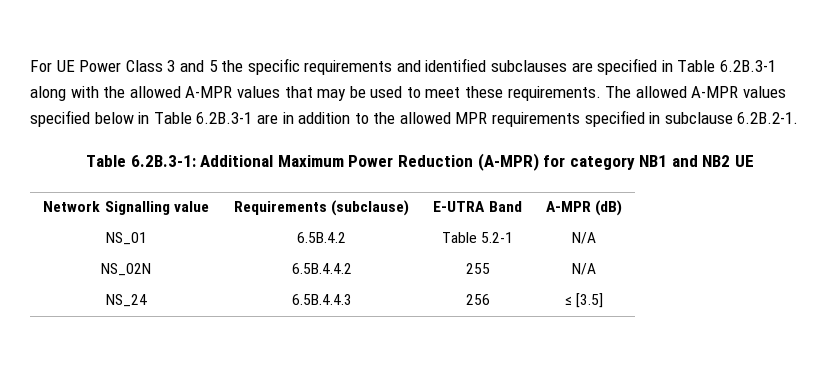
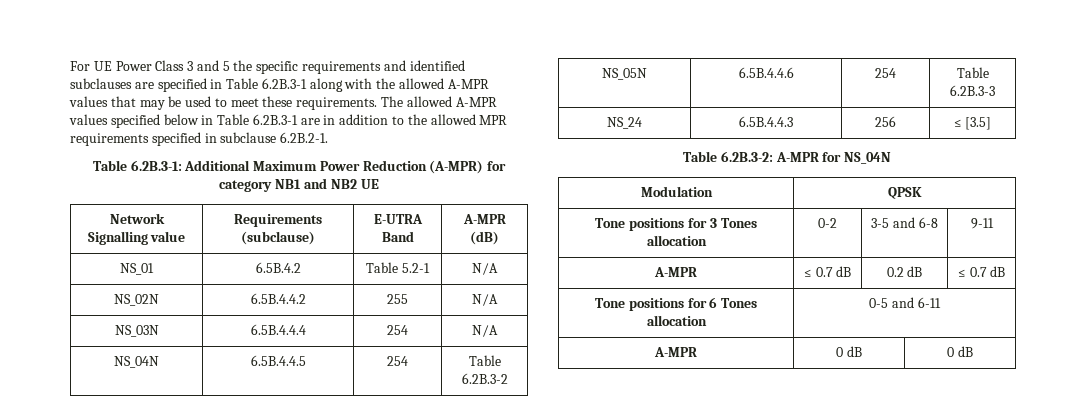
+ NS_03N | 6.5B.4.4.4 | 254 | N/A
+ NS_04N | 6.5B.4.4.5 | 254 | Table 6.2B.3-2
+ NS_05N | 6.5B.4.4.6 | 254 | Table 6.2B.3-3
+ Table 6.2B.3-2: A-MPR for NS_04N
+ Modulation | QPSK
+ Tone positions for 3 Tones allocation | 0-2 | 3-5 and 6-8 | 9-11
+ A-MPR | ≤ 0.7 dB | 0.2 dB | ≤ 0.7 dB
+ Tone positions for 6 Tones allocation | 0-5 and 6-11
+ A-MPR | 0 dB | 0 dB

